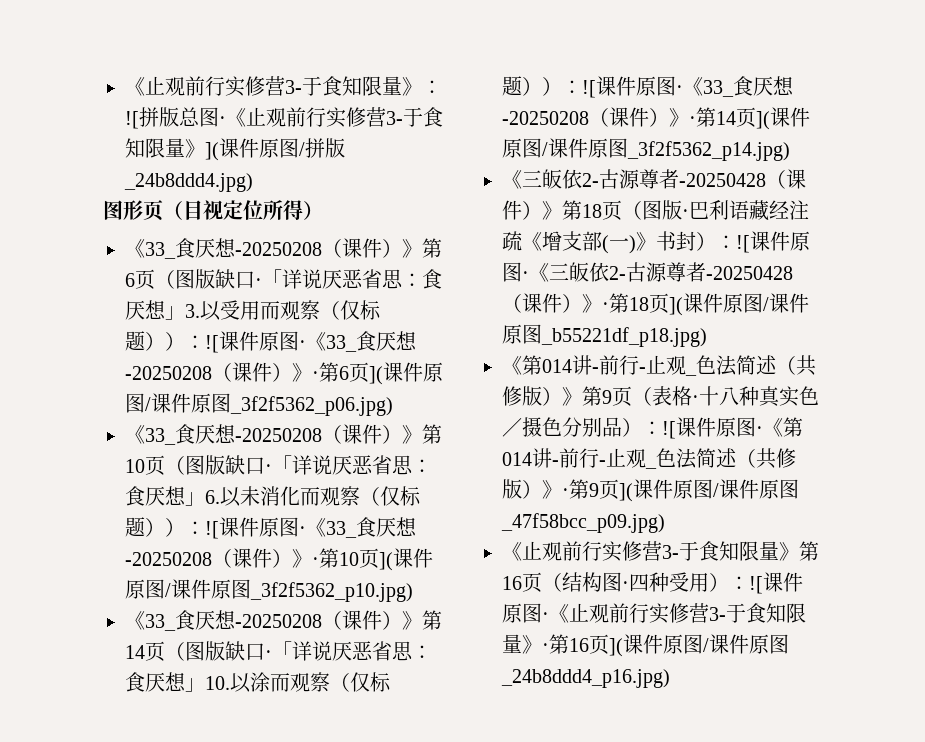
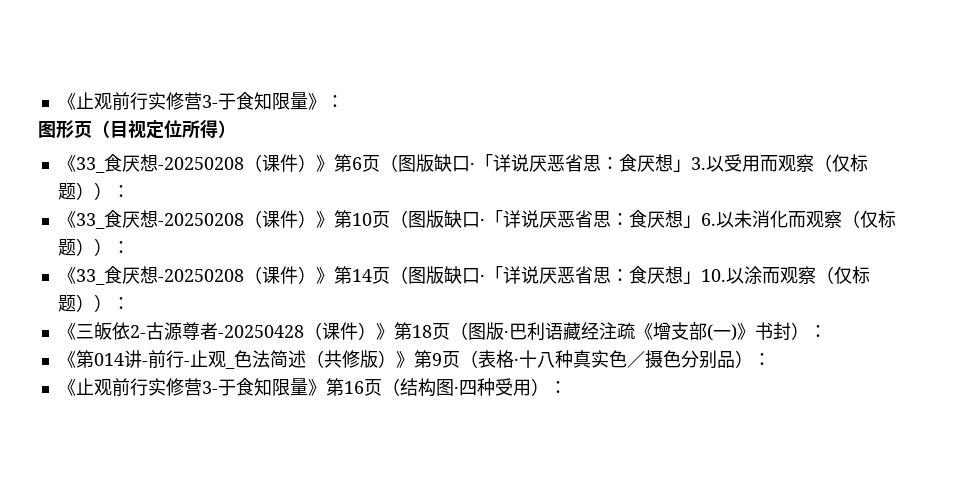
- 《止观前行实修营3-于食知限量》：![拼版总图·《止观前行实修营3-于食知限量》](课件原图/拼版_24b8ddd4.jpg)
+ 《止观前行实修营3-于食知限量》：
- 《33_食厌想-20250208（课件）》第6页（图版缺口·「详说厌恶省思：食厌想」3.以受用而观察（仅标题））：![课件原图·《33_食厌想-20250208（课件）》·第6页](课件原图/课件原图_3f2f5362_p06.jpg)
+ 《33_食厌想-20250208（课件）》第6页（图版缺口·「详说厌恶省思：食厌想」3.以受用而观察（仅标题））：
- 《33_食厌想-20250208（课件）》第10页（图版缺口·「详说厌恶省思：食厌想」6.以未消化而观察（仅标题））：![课件原图·《33_食厌想-20250208（课件）》·第10页](课件原图/课件原图_3f2f5362_p10.jpg)
+ 《33_食厌想-20250208（课件）》第10页（图版缺口·「详说厌恶省思：食厌想」6.以未消化而观察（仅标题））：
- 《33_食厌想-20250208（课件）》第14页（图版缺口·「详说厌恶省思：食厌想」10.以涂而观察（仅标题））：![课件原图·《33_食厌想-20250208（课件）》·第14页](课件原图/课件原图_3f2f5362_p14.jpg)
+ 《33_食厌想-20250208（课件）》第14页（图版缺口·「详说厌恶省思：食厌想」10.以涂而观察（仅标题））：
- 《三皈依2-古源尊者-20250428（课件）》第18页（图版·巴利语藏经注疏《增支部(一)》书封）：![课件原图·《三皈依2-古源尊者-20250428（课件）》·第18页](课件原图/课件原图_b55221df_p18.jpg)
+ 《三皈依2-古源尊者-20250428（课件）》第18页（图版·巴利语藏经注疏《增支部(一)》书封）：
- 《第014讲-前行-止观_色法简述（共修版）》第9页（表格·十八种真实色／摄色分别品）：![课件原图·《第014讲-前行-止观_色法简述（共修版）》·第9页](课件原图/课件原图_47f58bcc_p09.jpg)
+ 《第014讲-前行-止观_色法简述（共修版）》第9页（表格·十八种真实色／摄色分别品）：
- 《止观前行实修营3-于食知限量》第16页（结构图·四种受用）：![课件原图·《止观前行实修营3-于食知限量》·第16页](课件原图/课件原图_24b8ddd4_p16.jpg)
+ 《止观前行实修营3-于食知限量》第16页（结构图·四种受用）：

